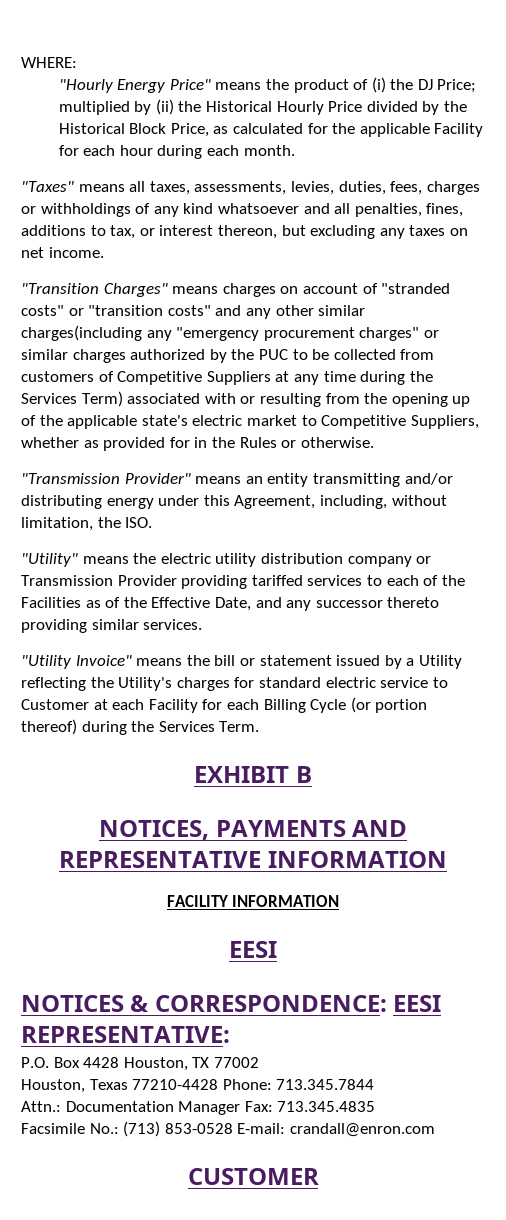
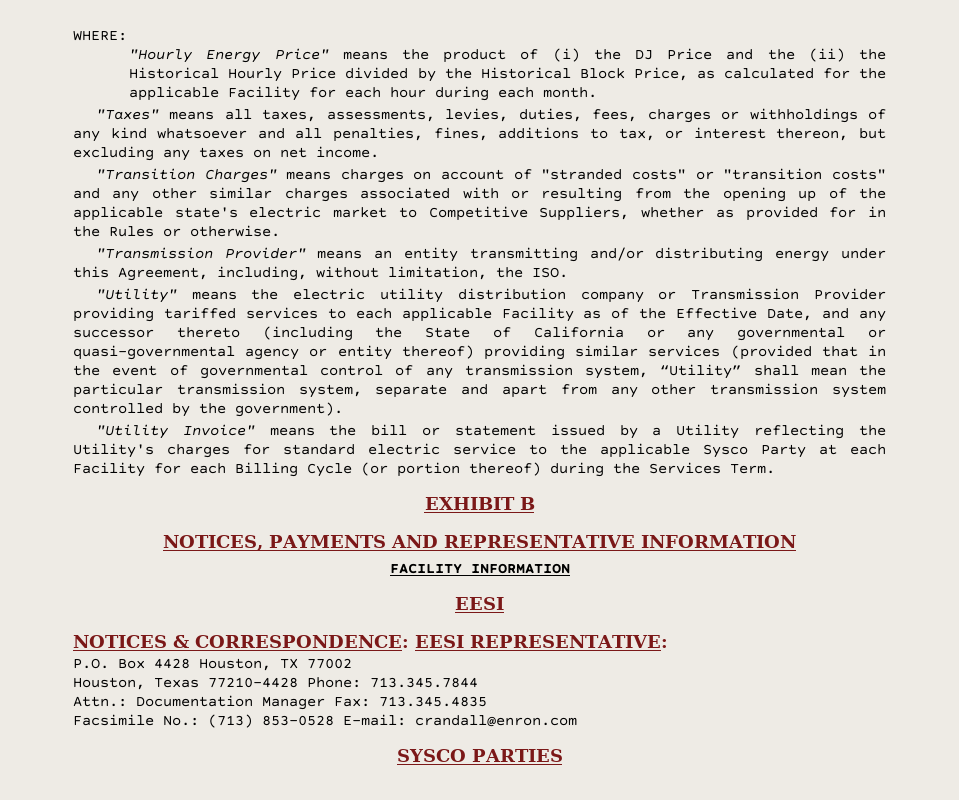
- "Hourly Energy Price" means the product of (i) the DJ Price; multiplied by (ii) the Historical Hourly Price divided by the Historical Block Price, as calculated for the applicable Facility for each hour during each month.
+ "Hourly Energy Price" means the product of (i) the DJ Price and the (ii) the Historical Hourly Price divided by the Historical Block Price, as calculated for the applicable Facility for each hour during each month.
- "Transition Charges" means charges on account of "stranded costs" or "transition costs" and any other similar charges(including any "emergency procurement charges" or similar charges authorized by the PUC to be collected from customers of Competitive Suppliers at any time during the Services Term) associated with or resulting from the opening up of the applicable state's electric market to Competitive Suppliers, whether as provided for in the Rules or otherwise.
+ "Transition Charges" means charges on account of "stranded costs" or "transition costs" and any other similar charges associated with or resulting from the opening up of the applicable state's electric market to Competitive Suppliers, whether as provided for in the Rules or otherwise.
- "Utility" means the electric utility distribution company or Transmission Provider providing tariffed services to each of the Facilities as of the Effective Date, and any successor thereto providing similar services.
+ "Utility" means the electric utility distribution company or Transmission Provider providing tariffed services to each applicable Facility as of the Effective Date, and any successor thereto (including the State of California or any governmental or quasi-governmental agency or entity thereof) providing similar services (provided that in the event of governmental control of any transmission system, “Utility” shall mean the particular transmission system, separate and apart from any other transmission system controlled by the government).
- "Utility Invoice" means the bill or statement issued by a Utility reflecting the Utility's charges for standard electric service to Customer at each Facility for each Billing Cycle (or portion thereof) during the Services Term.
+ "Utility Invoice" means the bill or statement issued by a Utility reflecting the Utility's charges for standard electric service to the applicable Sysco Party at each Facility for each Billing Cycle (or portion thereof) during the Services Term.
- CUSTOMER
+ SYSCO PARTIES

